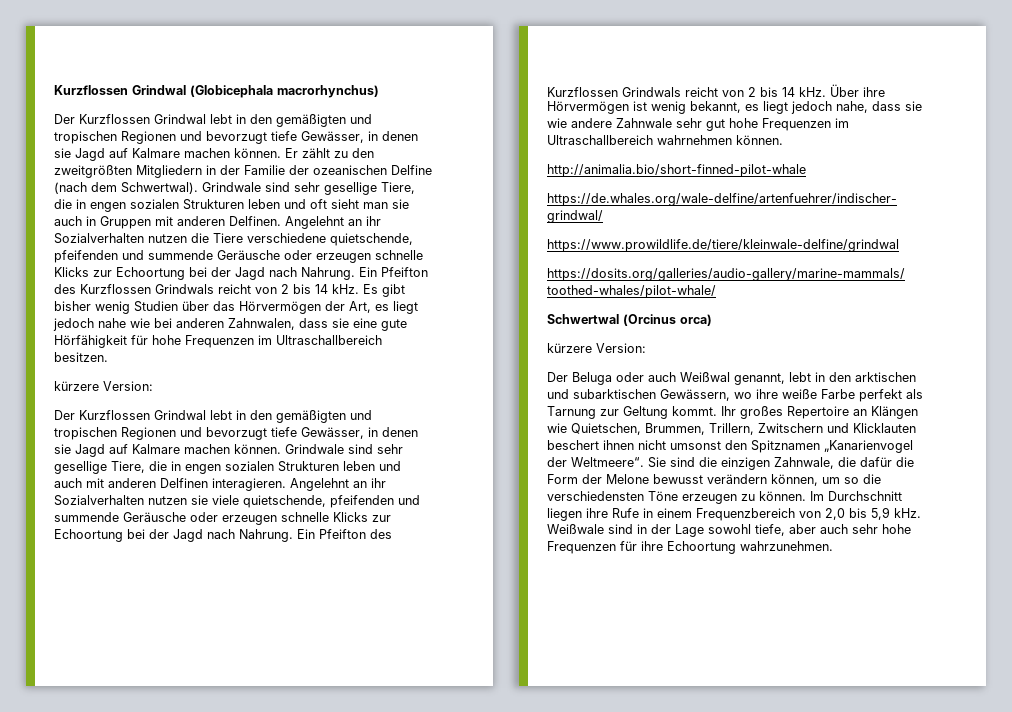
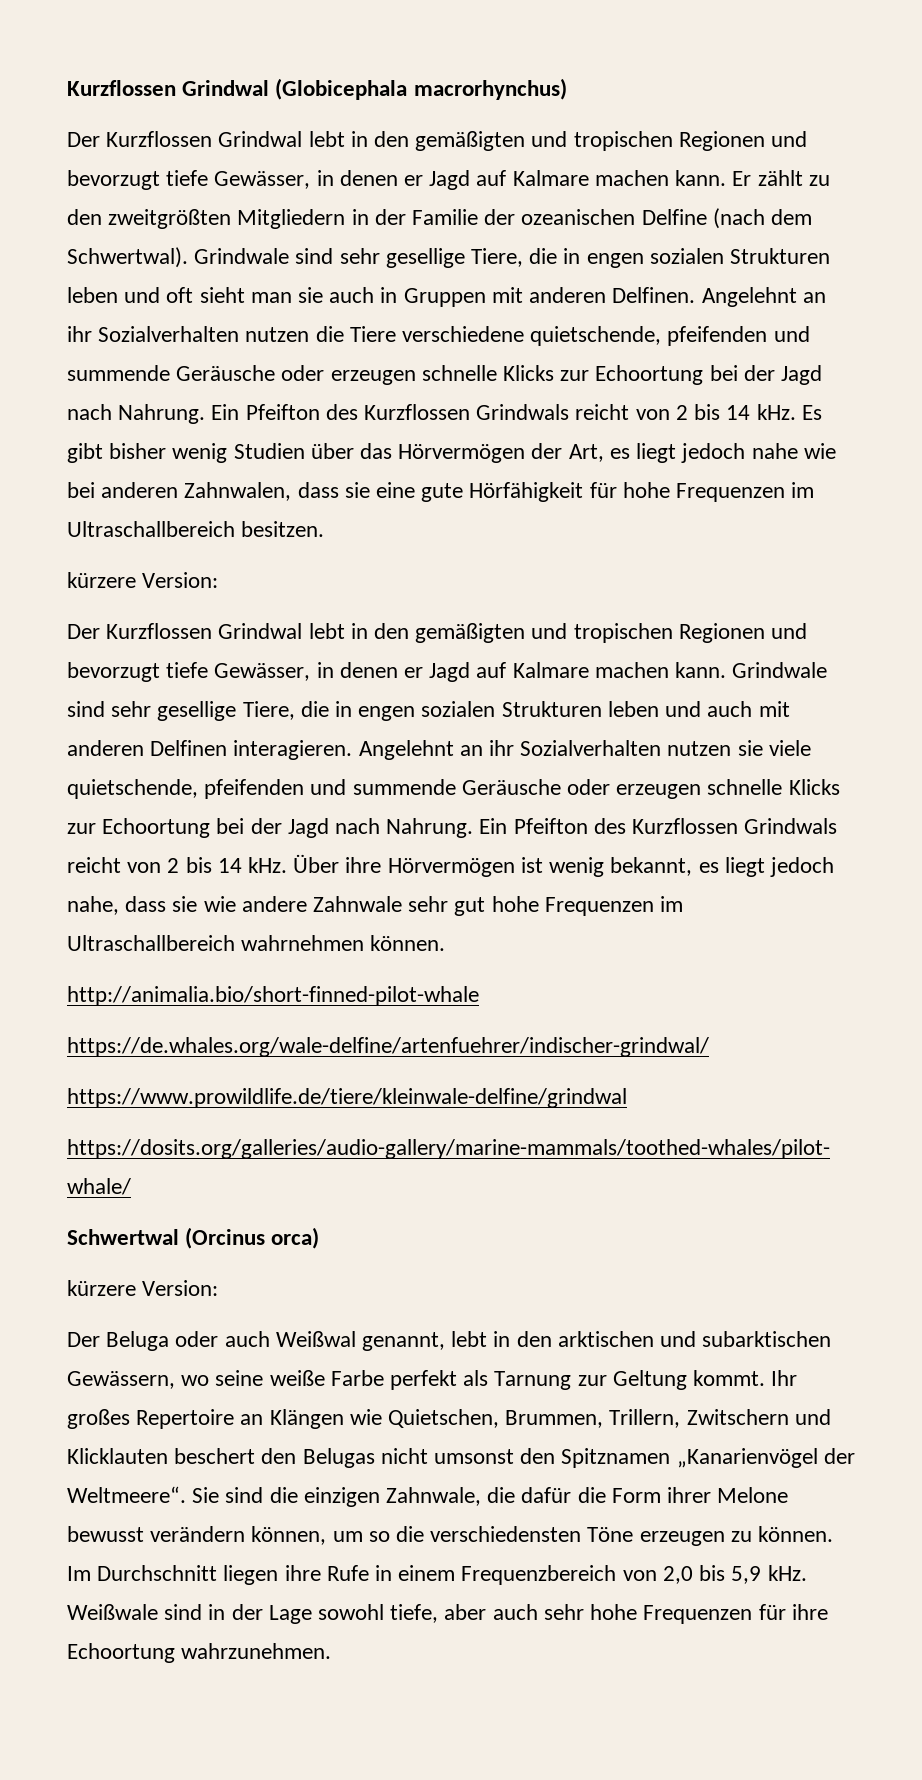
  Kurzflossen Grindwal (Globicephala macrorhynchus)
- Der Kurzflossen Grindwal lebt in den gemäßigten und tropischen Regionen und bevorzugt tiefe Gewässer, in denen sie Jagd auf Kalmare machen können.
+ Der Kurzflossen Grindwal lebt in den gemäßigten und tropischen Regionen und bevorzugt tiefe Gewässer, in denen er Jagd auf Kalmare machen kann.
  Es gibt bisher wenig Studien über das Hörvermögen der Art, es liegt jedoch nahe wie bei anderen Zahnwalen, dass sie eine gute Hörfähigkeit für hohe Frequenzen im Ultraschallbereich besitzen.
  kürzere Version:
- Der Kurzflossen Grindwal lebt in den gemäßigten und tropischen Regionen und bevorzugt tiefe Gewässer, in denen sie Jagd auf Kalmare machen können.
+ Der Kurzflossen Grindwal lebt in den gemäßigten und tropischen Regionen und bevorzugt tiefe Gewässer, in denen er Jagd auf Kalmare machen kann.
- Der Beluga oder auch Weißwal genannt, lebt in den arktischen und subarktischen Gewässern, wo ihre weiße Farbe perfekt als Tarnung zur Geltung kommt.
+ Der Beluga oder auch Weißwal genannt, lebt in den arktischen und subarktischen Gewässern, wo seine weiße Farbe perfekt als Tarnung zur Geltung kommt.
- Ihr großes Repertoire an Klängen wie Quietschen, Brummen, Trillern, Zwitschern und Klicklauten beschert ihnen nicht umsonst den Spitznamen „Kanarienvogel der Weltmeere“.
+ Ihr großes Repertoire an Klängen wie Quietschen, Brummen, Trillern, Zwitschern und Klicklauten beschert den Belugas nicht umsonst den Spitznamen „Kanarienvögel der Weltmeere“.
- Sie sind die einzigen Zahnwale, die dafür die Form der Melone bewusst verändern können, um so die verschiedensten Töne erzeugen zu können.
+ Sie sind die einzigen Zahnwale, die dafür die Form ihrer Melone bewusst verändern können, um so die verschiedensten Töne erzeugen zu können.

